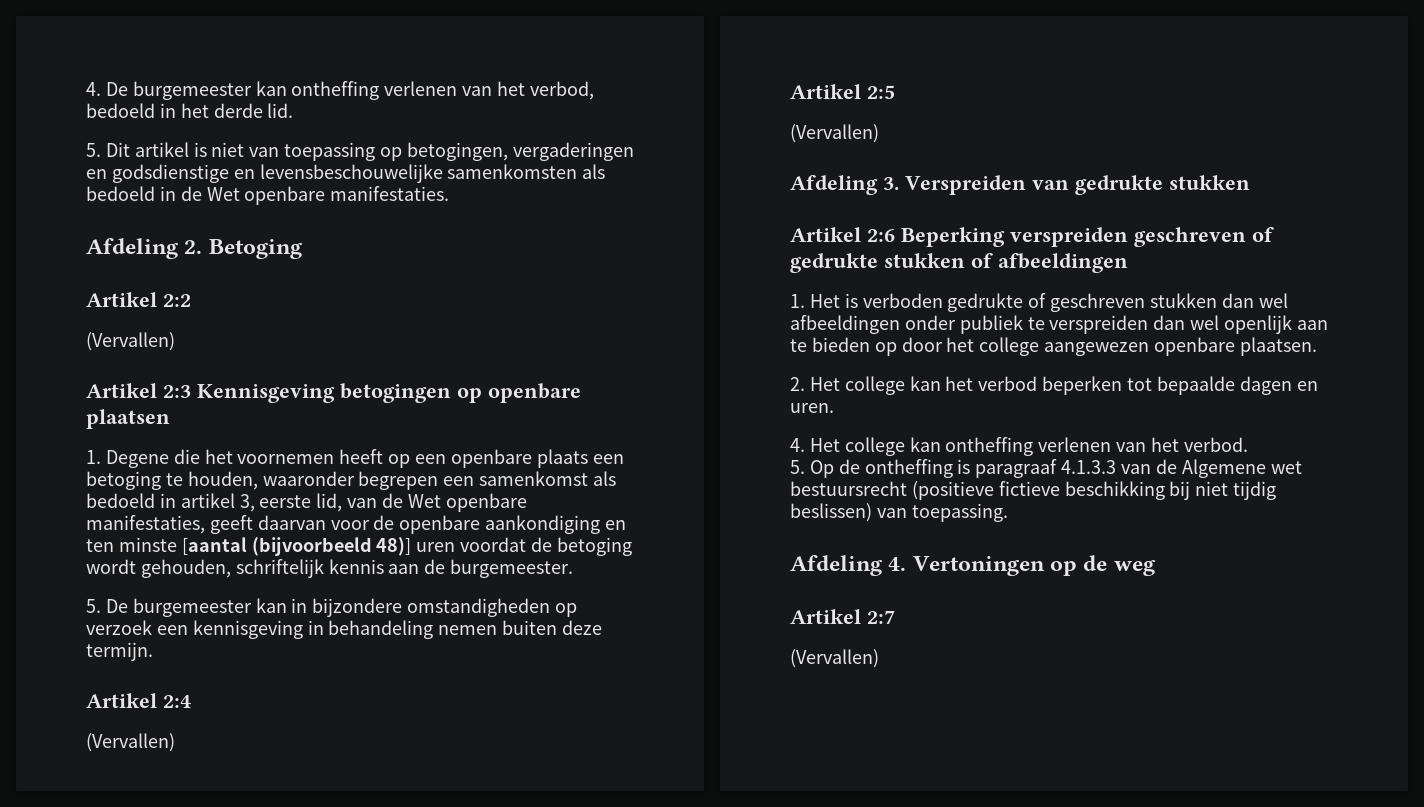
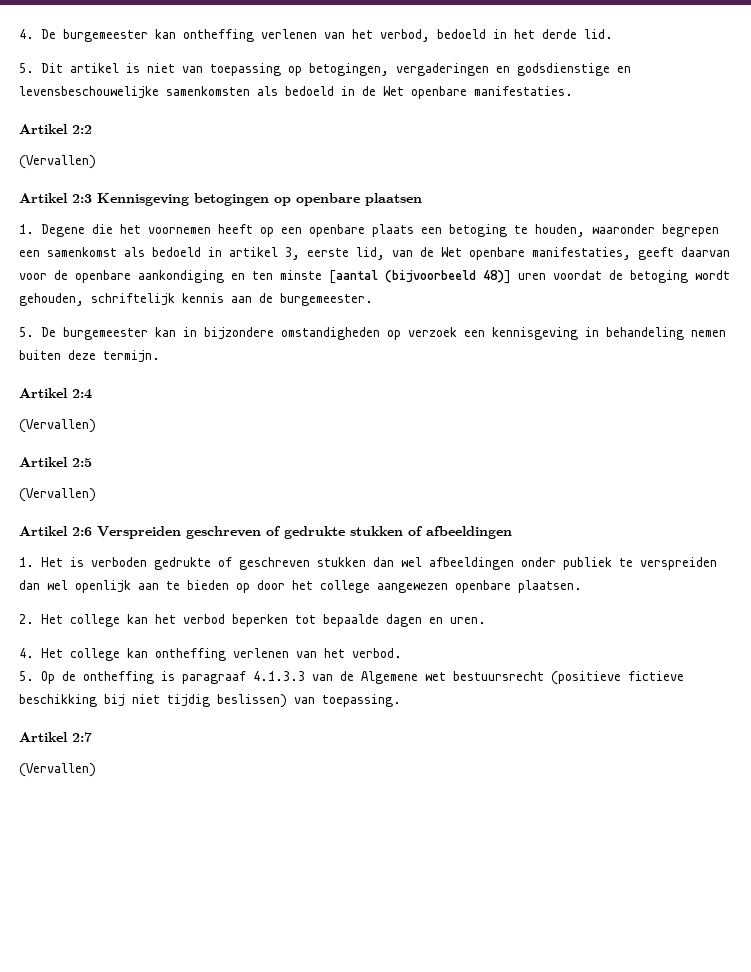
- Afdeling 2. Betoging
- Afdeling 3. Verspreiden van gedrukte stukken
- Artikel 2:6 Beperking verspreiden geschreven of gedrukte stukken of afbeeldingen
+ Artikel 2:6 Verspreiden geschreven of gedrukte stukken of afbeeldingen
- Afdeling 4. Vertoningen op de weg

